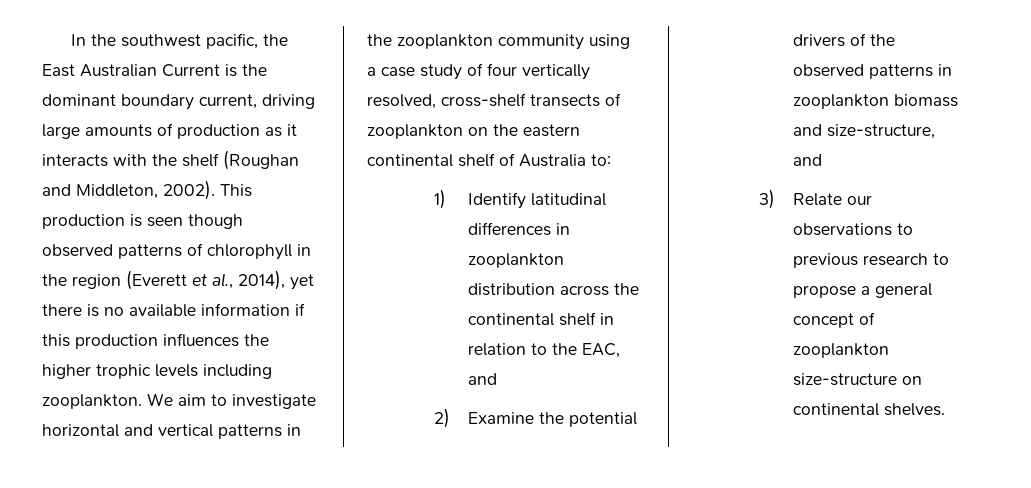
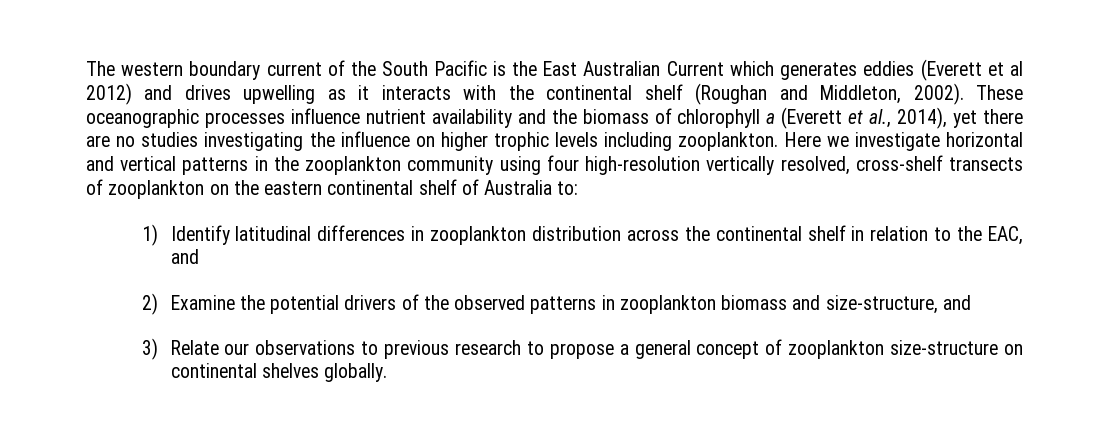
- In the southwest pacific, the East Australian Current is the dominant boundary current, driving large amounts of production as it interacts with the shelf (Roughan and Middleton, 2002).
+ The western boundary current of the South Pacific is the East Australian Current which generates eddies (Everett et al 2012) and drives upwelling as it interacts with the continental shelf (Roughan and Middleton, 2002).
- This production is seen though observed patterns of chlorophyll in the region (Everett et al., 2014), yet there is no available information if this production influences the higher trophic levels including zooplankton.
+ These oceanographic processes influence nutrient availability and the biomass of chlorophyll a (Everett et al., 2014), yet there are no studies investigating the influence on higher trophic levels including zooplankton.
- We aim to investigate horizontal and vertical patterns in the zooplankton community using a case study of four vertically resolved, cross-shelf transects of zooplankton on the eastern continental shelf of Australia to:
+ Here we investigate horizontal and vertical patterns in the zooplankton community using four high-resolution vertically resolved, cross-shelf transects of zooplankton on the eastern continental shelf of Australia to:
- 3) Relate our observations to previous research to propose a general concept of zooplankton size-structure on continental shelves.
+ 3) Relate our observations to previous research to propose a general concept of zooplankton size-structure on continental shelves globally.

